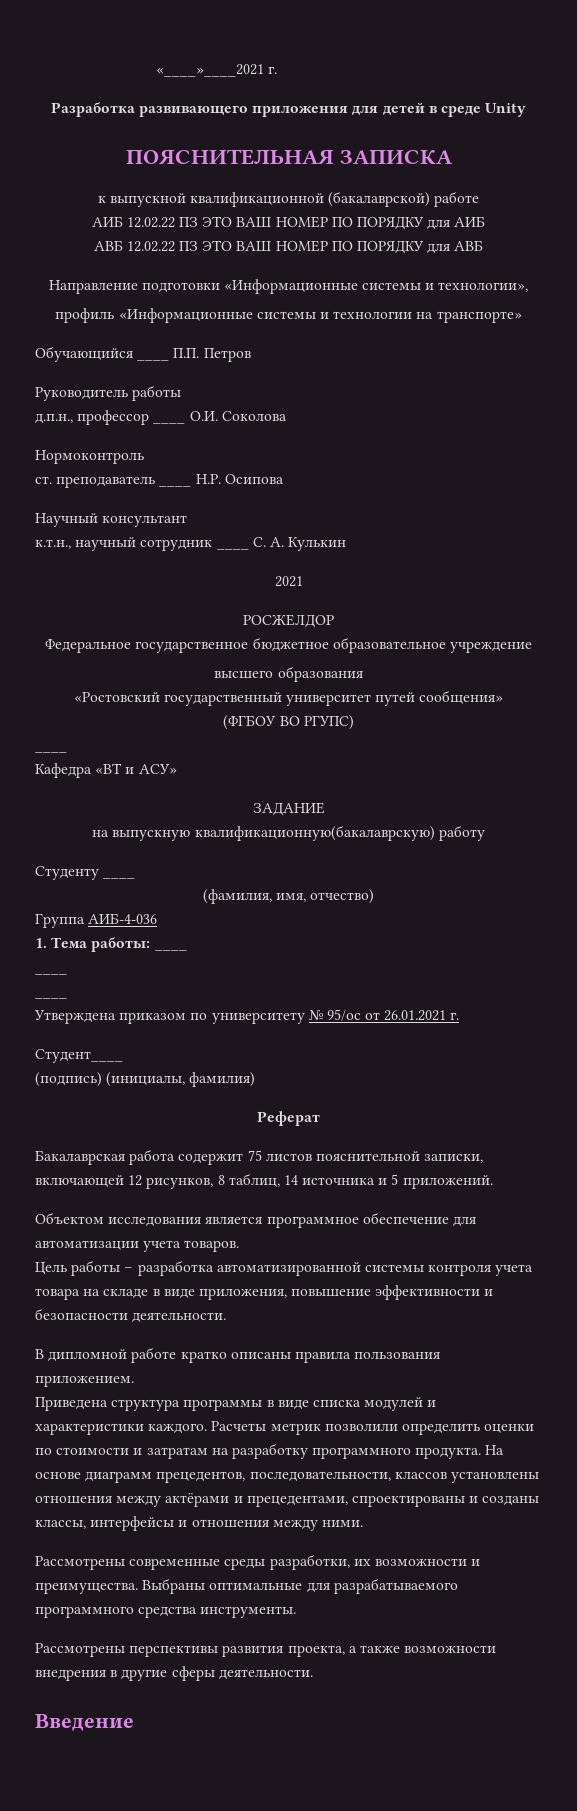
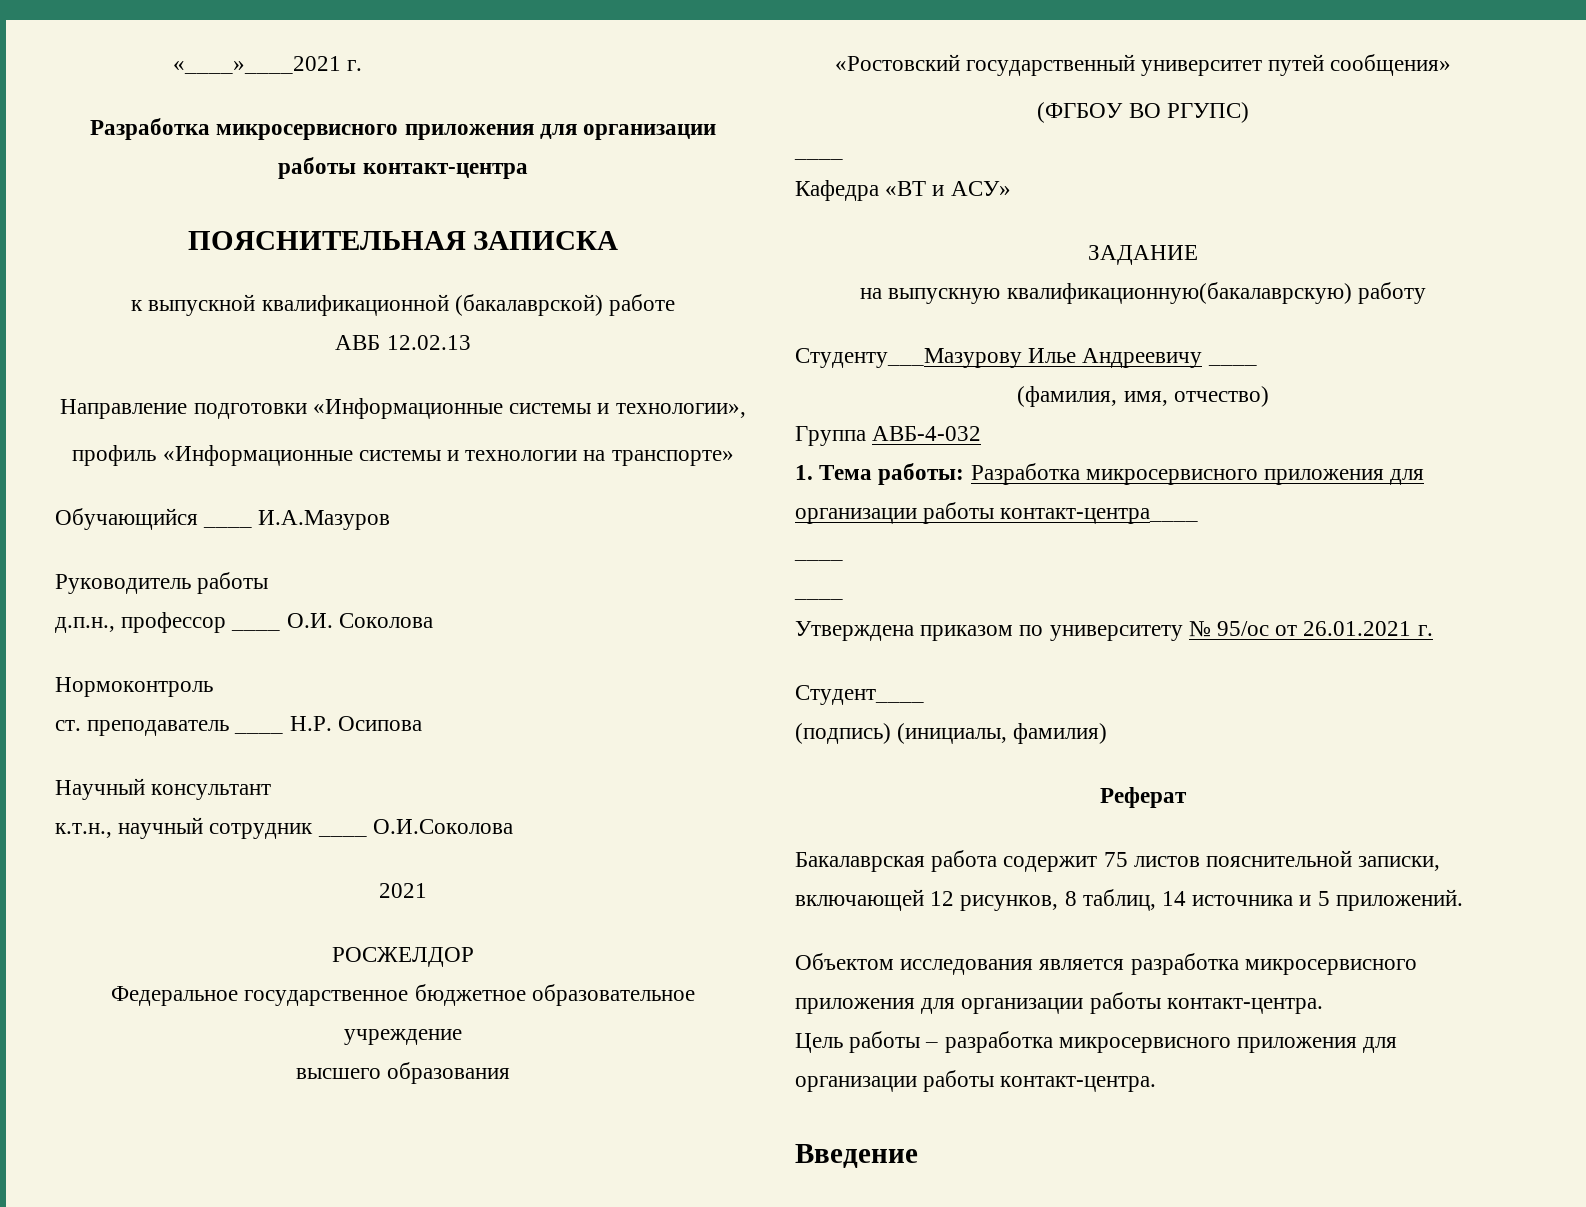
- Разработка развивающего приложения для детей в среде Unity
+ Разработка микросервисного приложения для организации работы контакт-центра
- АИБ 12.02.22 ПЗ ЭТО ВАШ НОМЕР ПО ПОРЯДКУ для АИБ
- АВБ 12.02.22 ПЗ ЭТО ВАШ НОМЕР ПО ПОРЯДКУ для АВБ
+ АВБ 12.02.13
- Обучающийся ____ П.П. Петров
+ Обучающийся ____ И.А.Мазуров
- к.т.н., научный сотрудник ____ С. А. Кулькин
+ к.т.н., научный сотрудник ____ О.И.Соколова
- Студенту ____
+ Студенту___Мазурову Илье Андреевичу ____
- Группа АИБ-4-036
+ Группа АВБ-4-032
- 1. Тема работы: ____
+ 1. Тема работы: Разработка микросервисного приложения для организации работы контакт-центра____
- Объектом исследования является программное обеспечение для автоматизации учета товаров.
- Цель работы – разработка автоматизированной системы контроля учета товара на складе в виде приложения, повышение эффективности и безопасности деятельности.
- В дипломной работе кратко описаны правила пользования приложением.
- Приведена структура программы в виде списка модулей и характеристики каждого. Расчеты метрик позволили определить оценки по стоимости и затратам на разработку программного продукта. На основе диаграмм прецедентов, последовательности, классов установлены отношения между актёрами и прецедентами, спроектированы и созданы классы, интерфейсы и отношения между ними.
- Рассмотрены современные среды разработки, их возможности и преимущества. Выбраны оптимальные для разрабатываемого программного средства инструменты.
- Рассмотрены перспективы развития проекта, а также возможности внедрения в другие сферы деятельности.
+ Объектом исследования является разработка микросервисного приложения для организации работы контакт-центра.
+ Цель работы – разработка микросервисного приложения для организации работы контакт-центра.

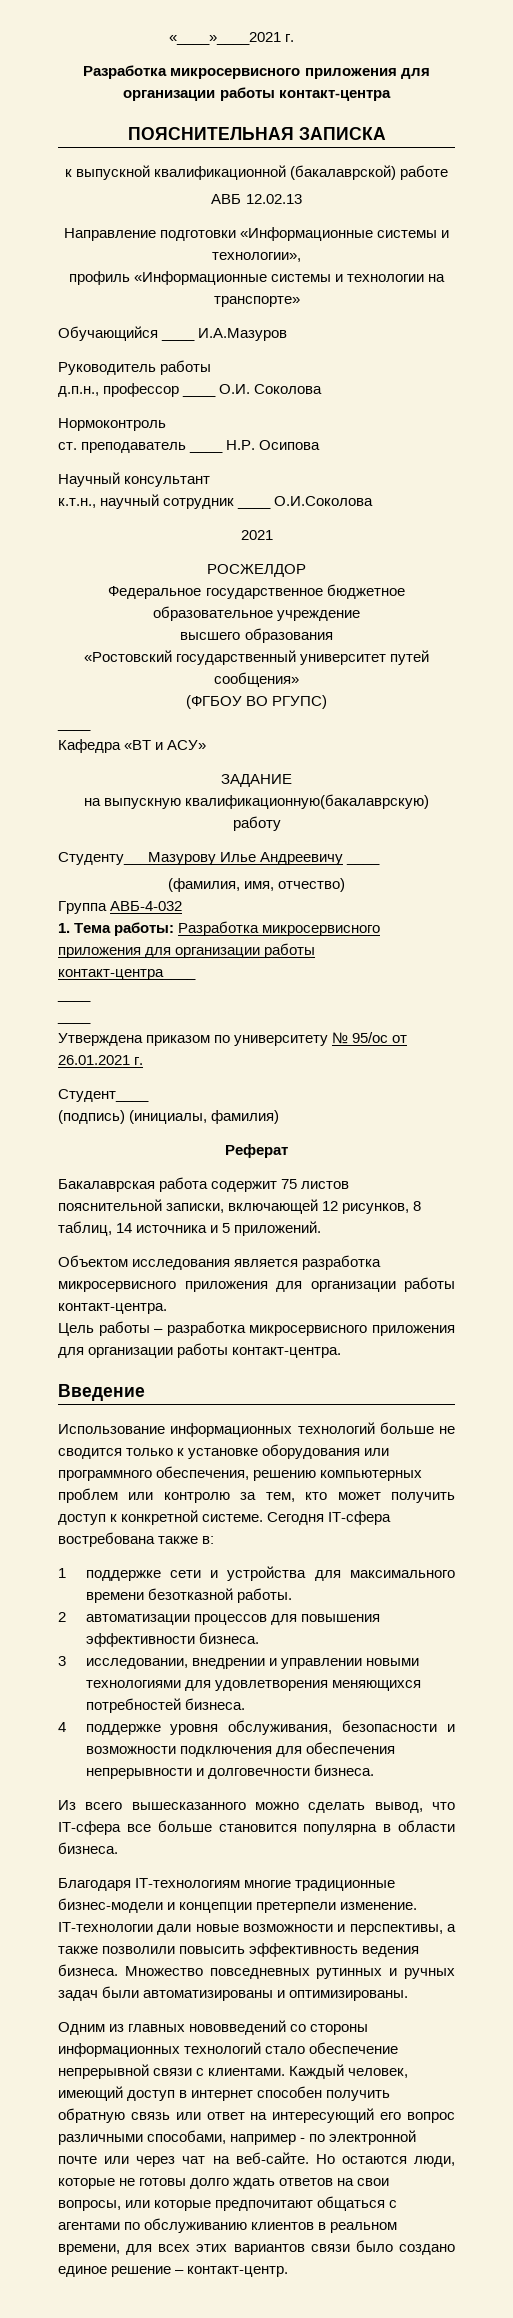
+ Использование информационных технологий больше не сводится только к установке оборудования или программного обеспечения, решению компьютерных проблем или контролю за тем, кто может получить доступ к конкретной системе. Сегодня IT-сфера востребована также в:
+ 1 поддержке сети и устройства для максимального времени безотказной работы.
+ 2 автоматизации процессов для повышения эффективности бизнеса.
+ 3 исследовании, внедрении и управлении новыми технологиями для удовлетворения меняющихся потребностей бизнеса.
+ 4 поддержке уровня обслуживания, безопасности и возможности подключения для обеспечения непрерывности и долговечности бизнеса.
+ Из всего вышесказанного можно сделать вывод, что IT-сфера все больше становится популярна в области бизнеса.
+ Благодаря IT-технологиям многие традиционные бизнес-модели и концепции претерпели изменение. IT-технологии дали новые возможности и перспективы, а также позволили повысить эффективность ведения бизнеса. Множество повседневных рутинных и ручных задач были автоматизированы и оптимизированы.
+ Одним из главных нововведений со стороны информационных технологий стало обеспечение непрерывной связи с клиентами. Каждый человек, имеющий доступ в интернет способен получить обратную связь или ответ на интересующий его вопрос различными способами, например - по электронной почте или через чат на веб-сайте. Но остаются люди, которые не готовы долго ждать ответов на свои вопросы, или которые предпочитают общаться с агентами по обслуживанию клиентов в реальном времени, для всех этих вариантов связи было создано единое решение – контакт-центр.

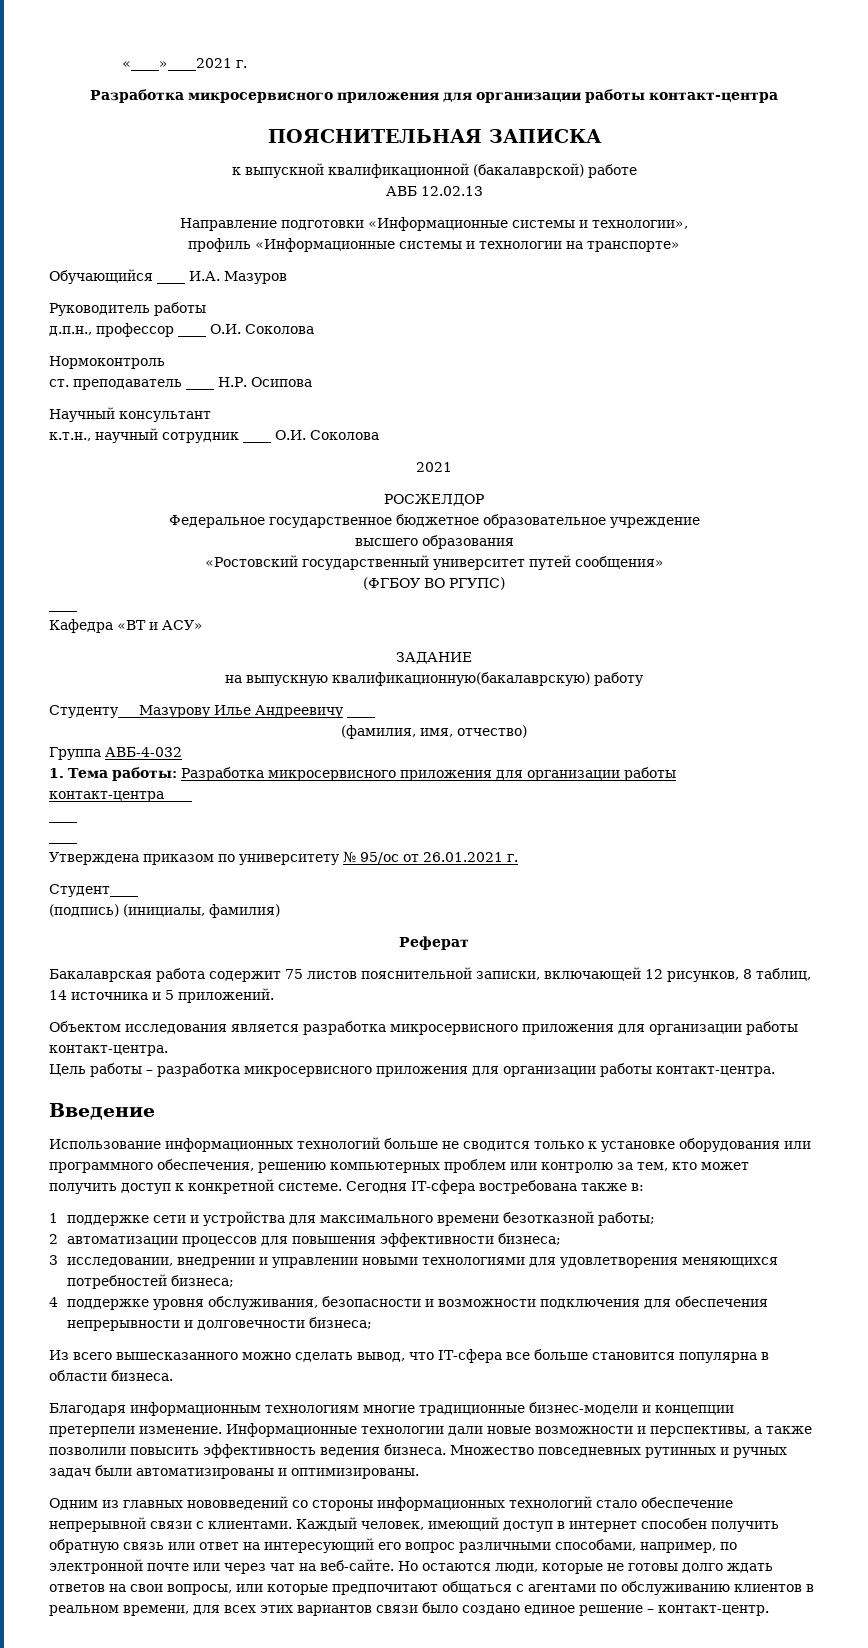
- Обучающийся ____ И.А.Мазуров
+ Обучающийся ____ И.А. Мазуров
- к.т.н., научный сотрудник ____ О.И.Соколова
+ к.т.н., научный сотрудник ____ О.И. Соколова
- 1 поддержке сети и устройства для максимального времени безотказной работы.
+ 1 поддержке сети и устройства для максимального времени безотказной работы;
- 2 автоматизации процессов для повышения эффективности бизнеса.
+ 2 автоматизации процессов для повышения эффективности бизнеса;
- 3 исследовании, внедрении и управлении новыми технологиями для удовлетворения меняющихся потребностей бизнеса.
+ 3 исследовании, внедрении и управлении новыми технологиями для удовлетворения меняющихся потребностей бизнеса;
- 4 поддержке уровня обслуживания, безопасности и возможности подключения для обеспечения непрерывности и долговечности бизнеса.
+ 4 поддержке уровня обслуживания, безопасности и возможности подключения для обеспечения непрерывности и долговечности бизнеса;
- Благодаря IT-технологиям многие традиционные бизнес-модели и концепции претерпели изменение.
+ Благодаря информационным технологиям многие традиционные бизнес-модели и концепции претерпели изменение.
- IT-технологии дали новые возможности и перспективы, а также позволили повысить эффективность ведения бизнеса.
+ Информационные технологии дали новые возможности и перспективы, а также позволили повысить эффективность ведения бизнеса.
- Каждый человек, имеющий доступ в интернет способен получить обратную связь или ответ на интересующий его вопрос различными способами, например - по электронной почте или через чат на веб-сайте.
+ Каждый человек, имеющий доступ в интернет способен получить обратную связь или ответ на интересующий его вопрос различными способами, например, по электронной почте или через чат на веб-сайте.

